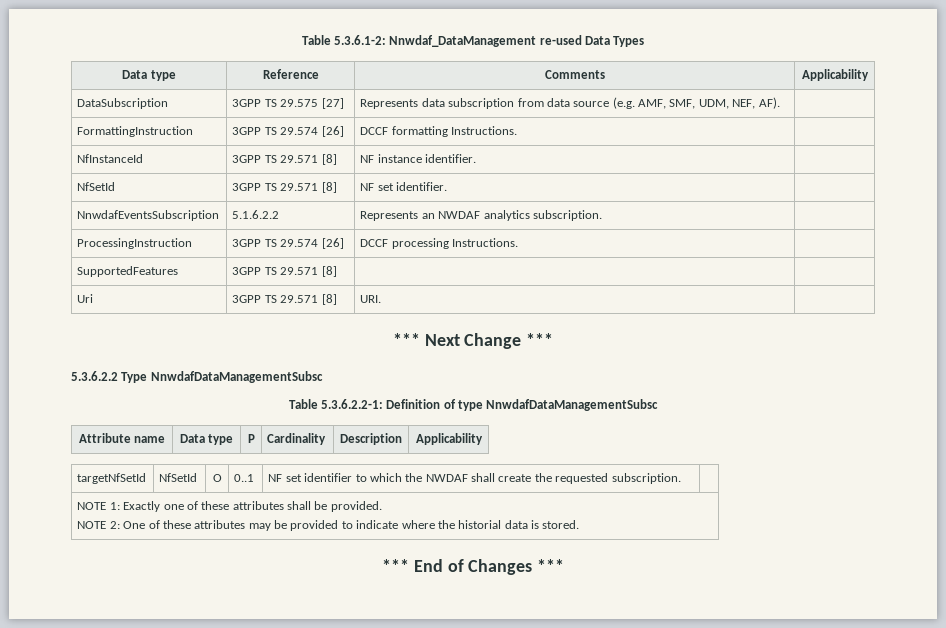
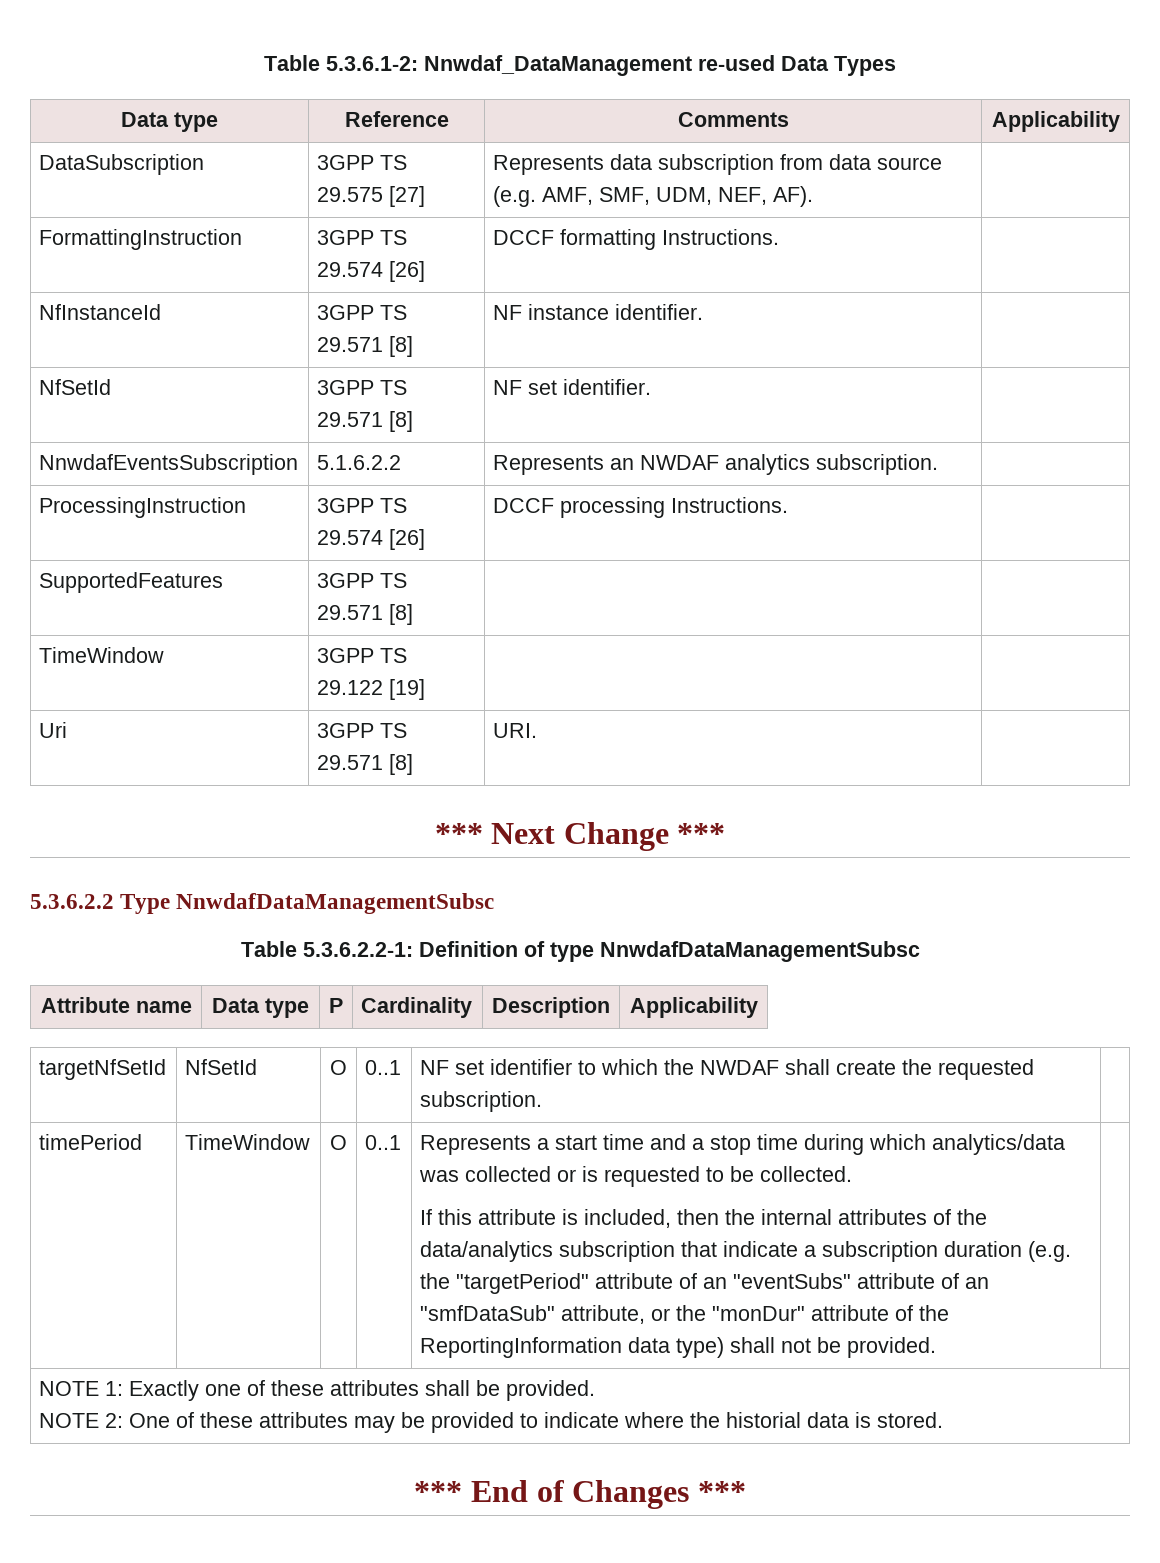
+ TimeWindow | 3GPP TS 29.122 [19] | |
+ timePeriod | TimeWindow | O | 0..1 | Represents a start time and a stop time during which analytics/data was collected or is requested to be collected.
+ If this attribute is included, then the internal attributes of the data/analytics subscription that indicate a subscription duration (e.g. the "targetPeriod" attribute of an "eventSubs" attribute of an "smfDataSub" attribute, or the "monDur" attribute of the ReportingInformation data type) shall not be provided.

